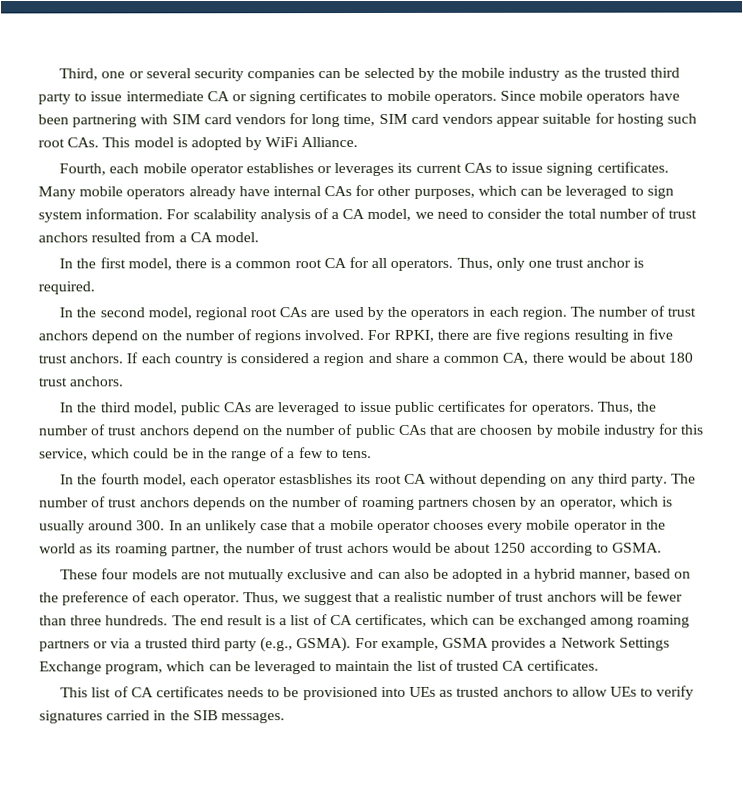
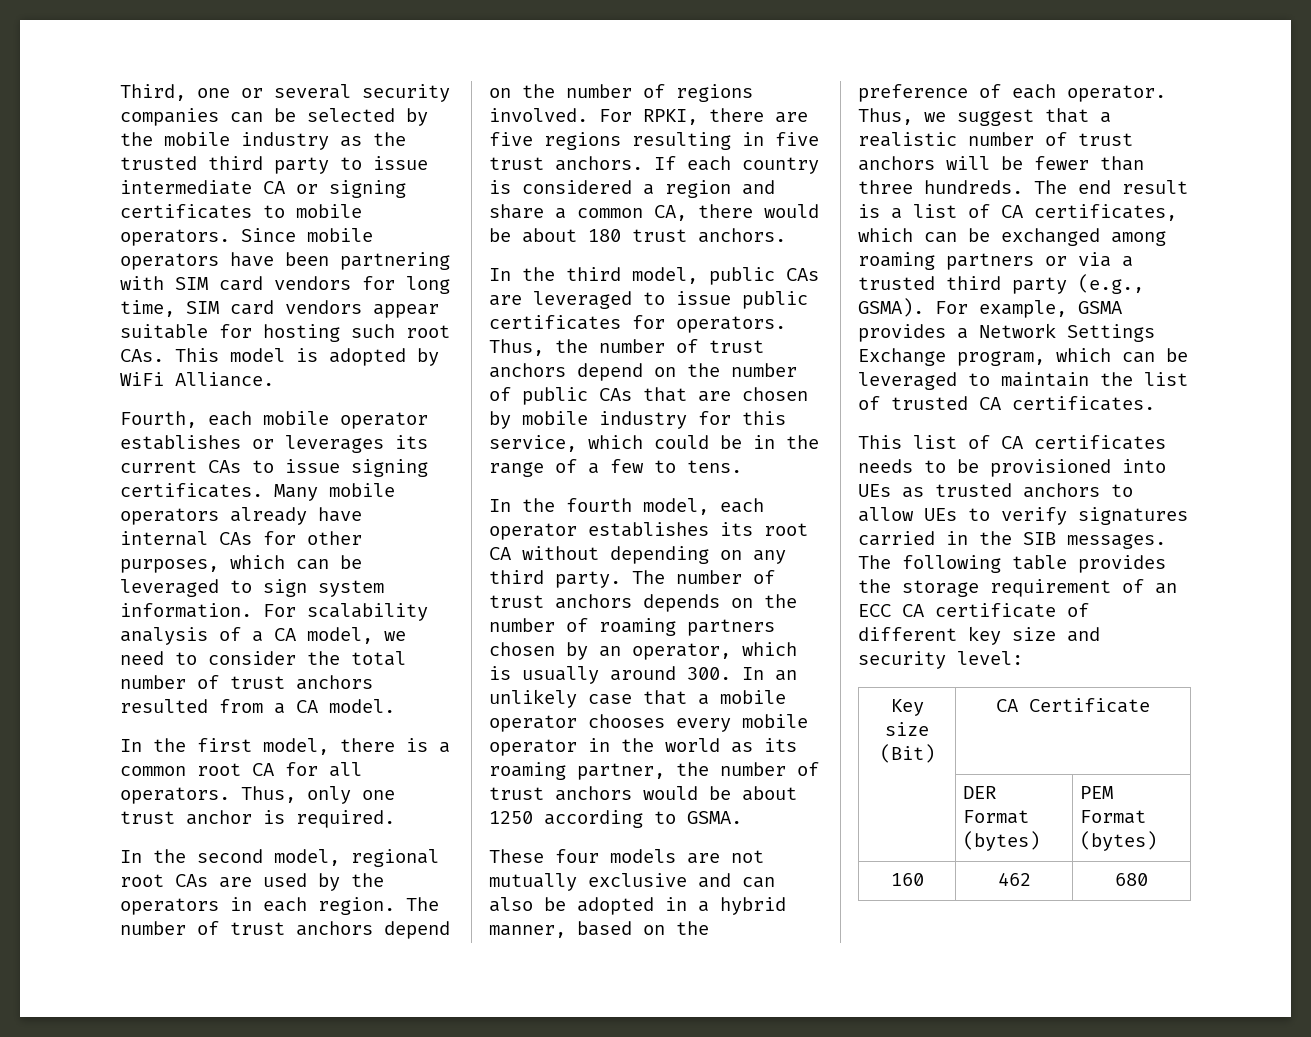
- Thus, the number of trust anchors depend on the number of public CAs that are choosen by mobile industry for this service, which could be in the range of a few to tens.
+ Thus, the number of trust anchors depend on the number of public CAs that are chosen by mobile industry for this service, which could be in the range of a few to tens.
- In the fourth model, each operator estasblishes its root CA without depending on any third party.
+ In the fourth model, each operator establishes its root CA without depending on any third party.
- The number of trust anchors depends on the number of roaming partners chosen by an operator, which is usually around 300. In an unlikely case that a mobile operator chooses every mobile operator in the world as its roaming partner, the number of trust achors would be about 1250 according to GSMA.
+ The number of trust anchors depends on the number of roaming partners chosen by an operator, which is usually around 300. In an unlikely case that a mobile operator chooses every mobile operator in the world as its roaming partner, the number of trust anchors would be about 1250 according to GSMA.
+ The following table provides the storage requirement of an ECC CA certificate of different key size and security level:
+ Key size (Bit) | CA Certificate
+ | DER Format (bytes) | PEM Format (bytes)
+ 160 | 462 | 680

